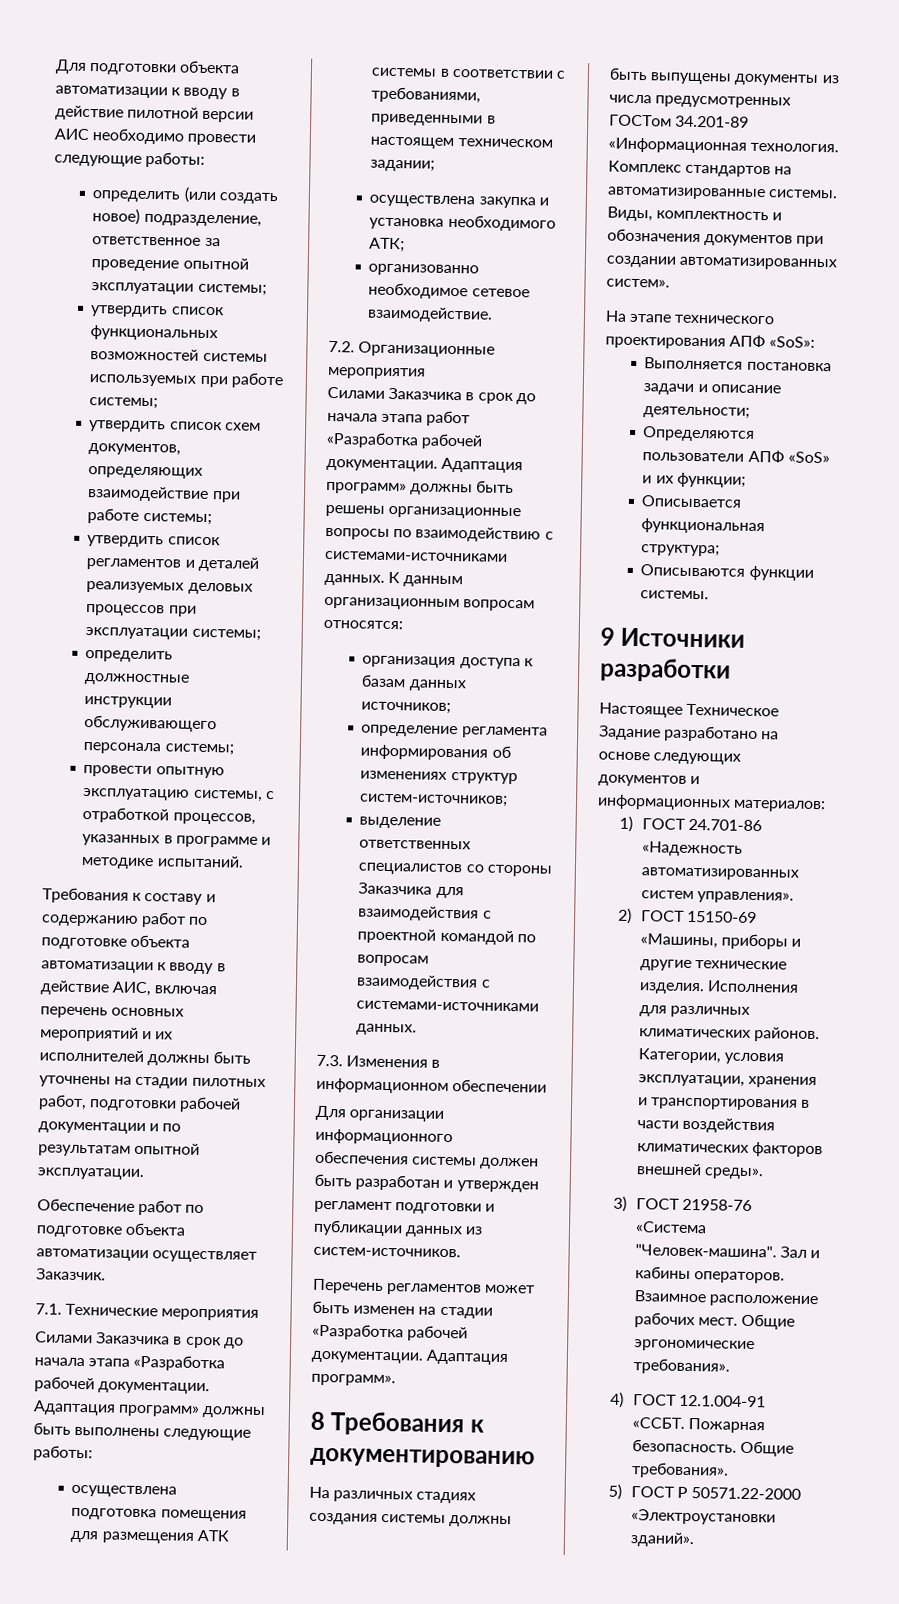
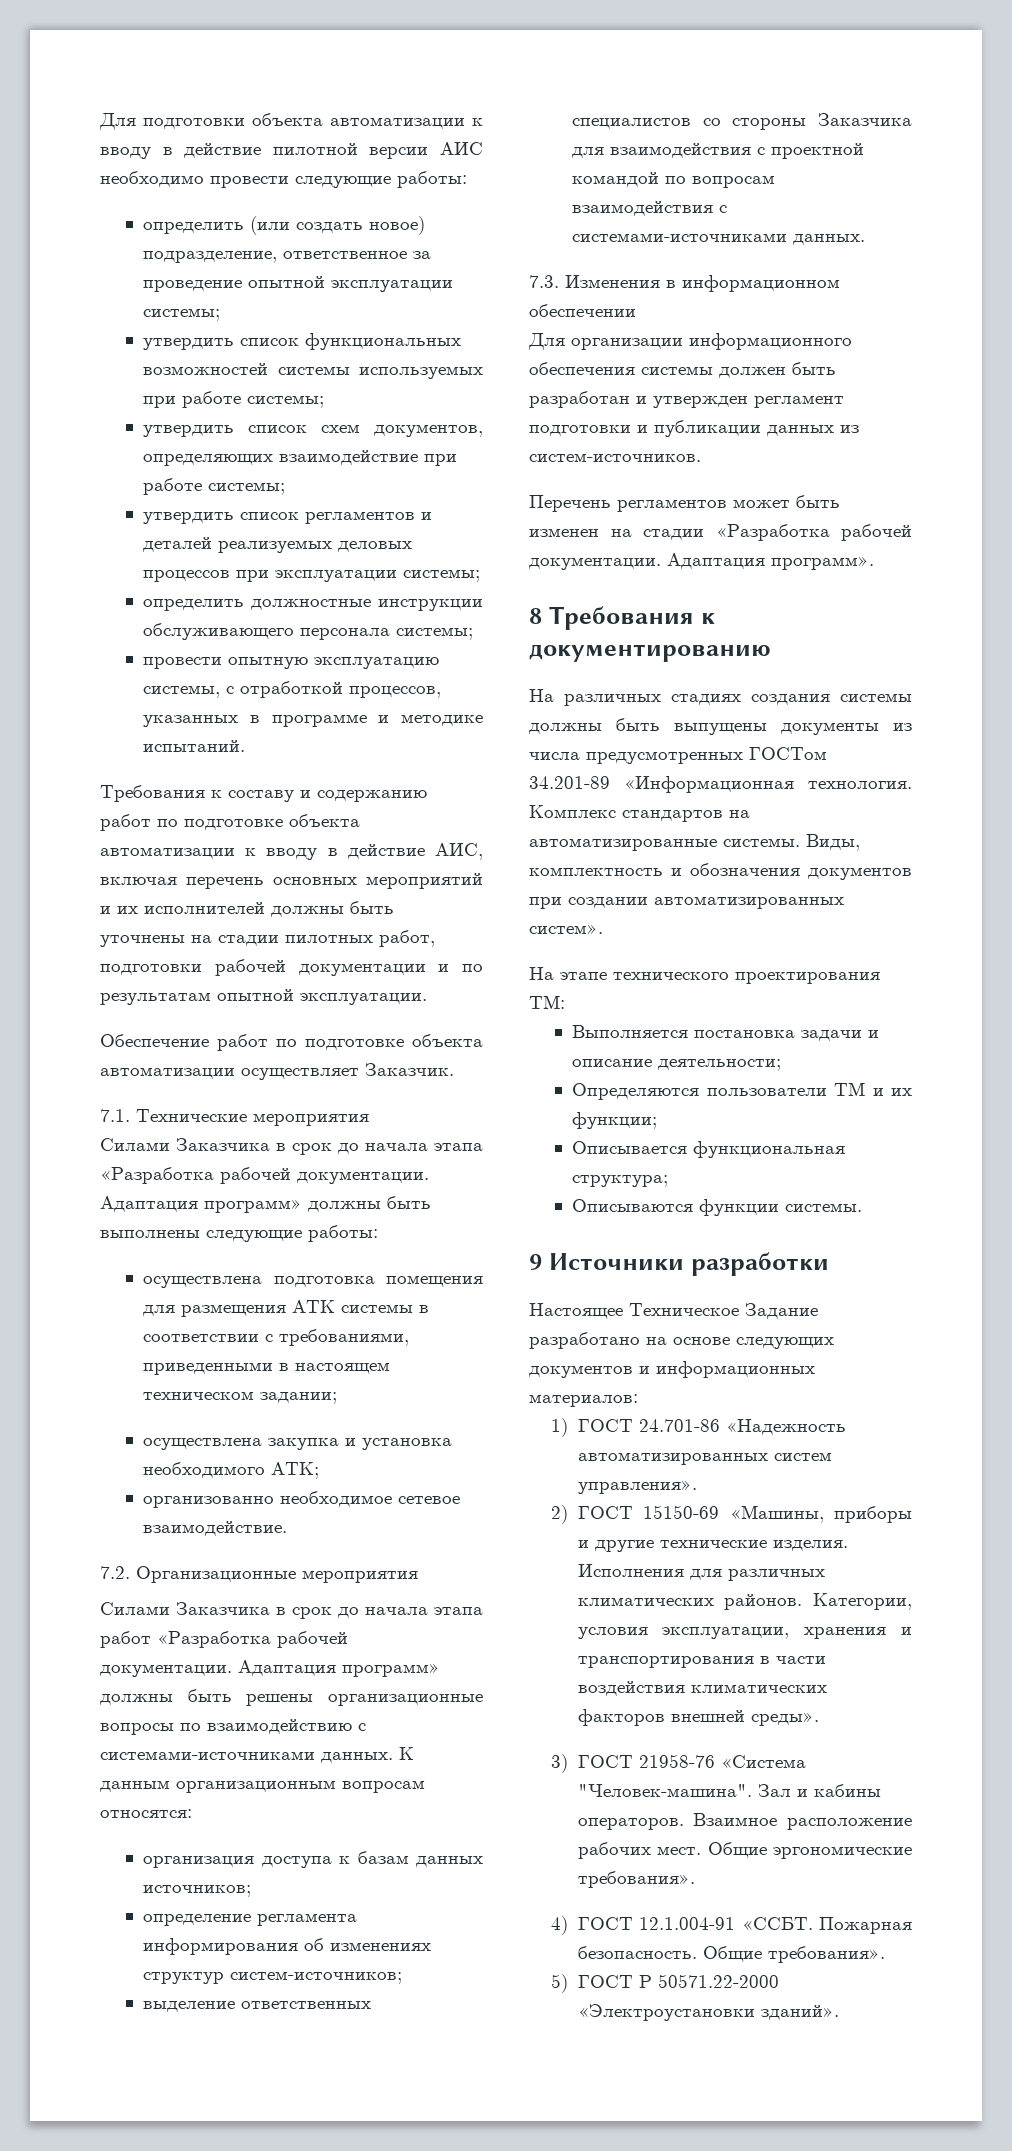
- На этапе технического проектирования АПФ «SoS»:
+ На этапе технического проектирования TM:
- Определяются пользователи АПФ «SoS» и их функции;
+ Определяются пользователи TM и их функции;

